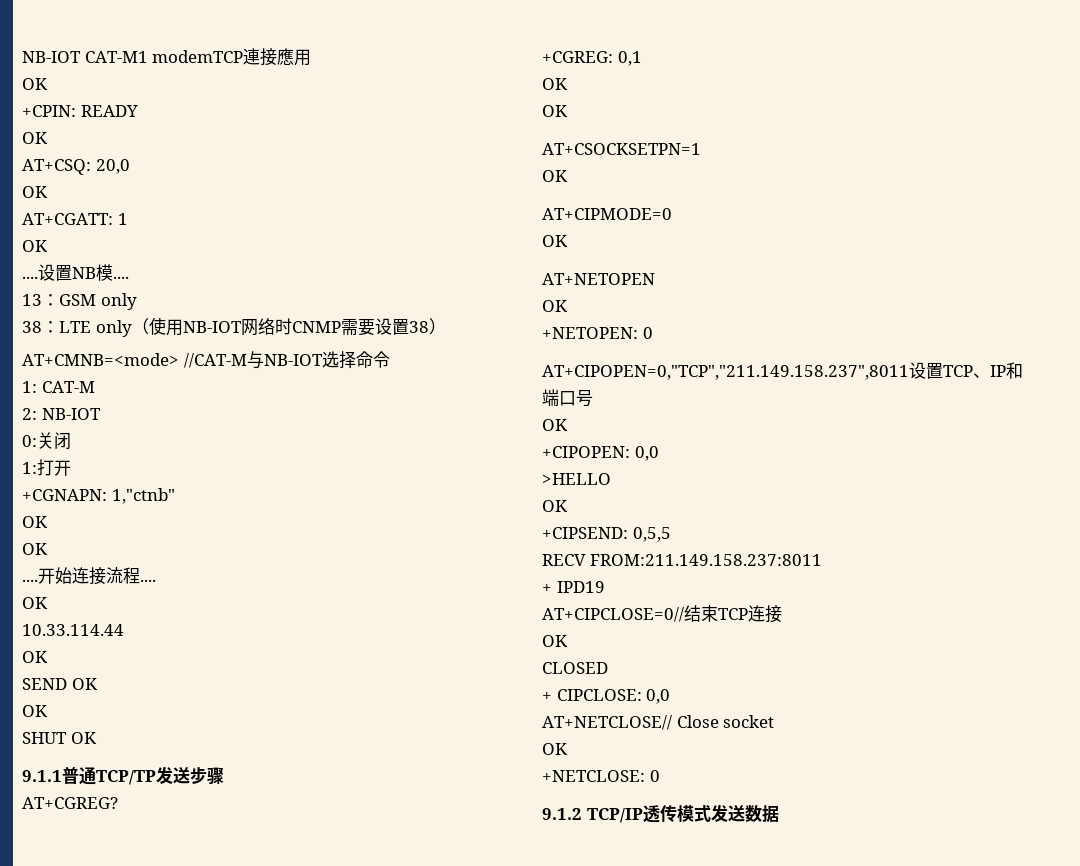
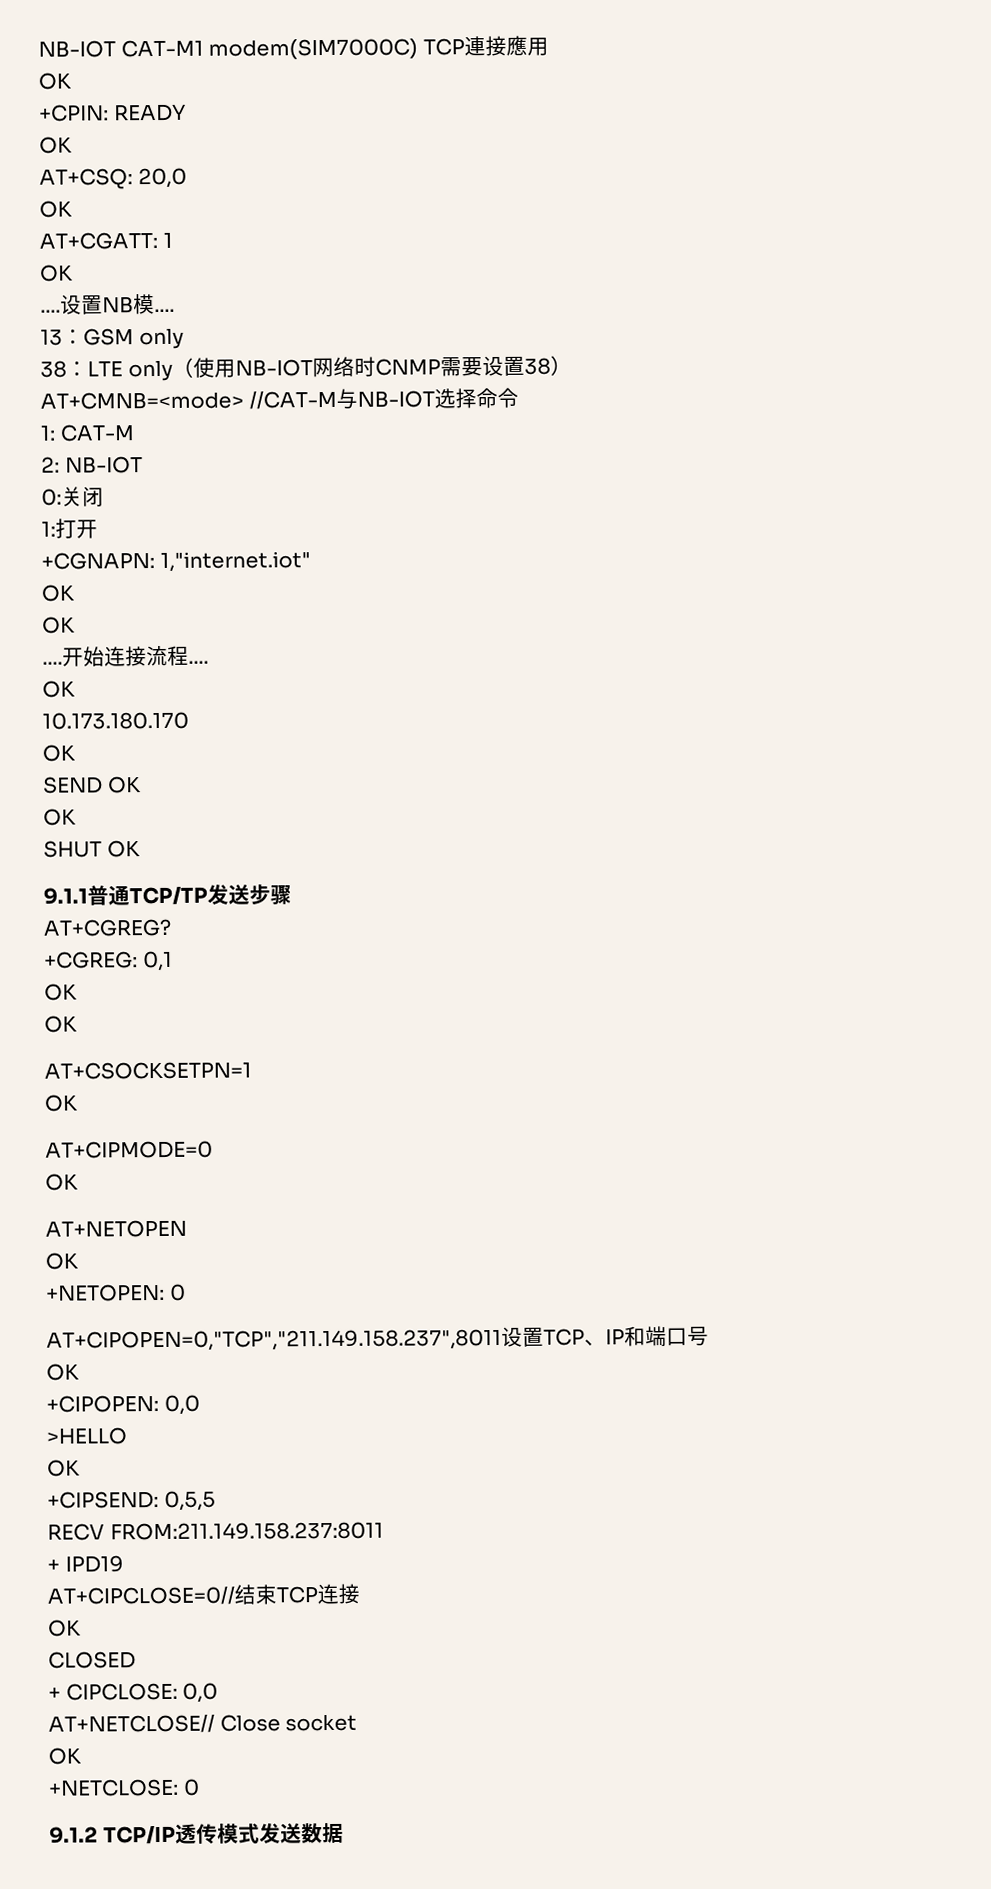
- NB-IOT CAT-M1 modemTCP連接應用
+ NB-IOT CAT-M1 modem(SIM7000C) TCP連接應用
- +CGNAPN: 1,"ctnb"
+ +CGNAPN: 1,"internet.iot"
- 10.33.114.44
+ 10.173.180.170

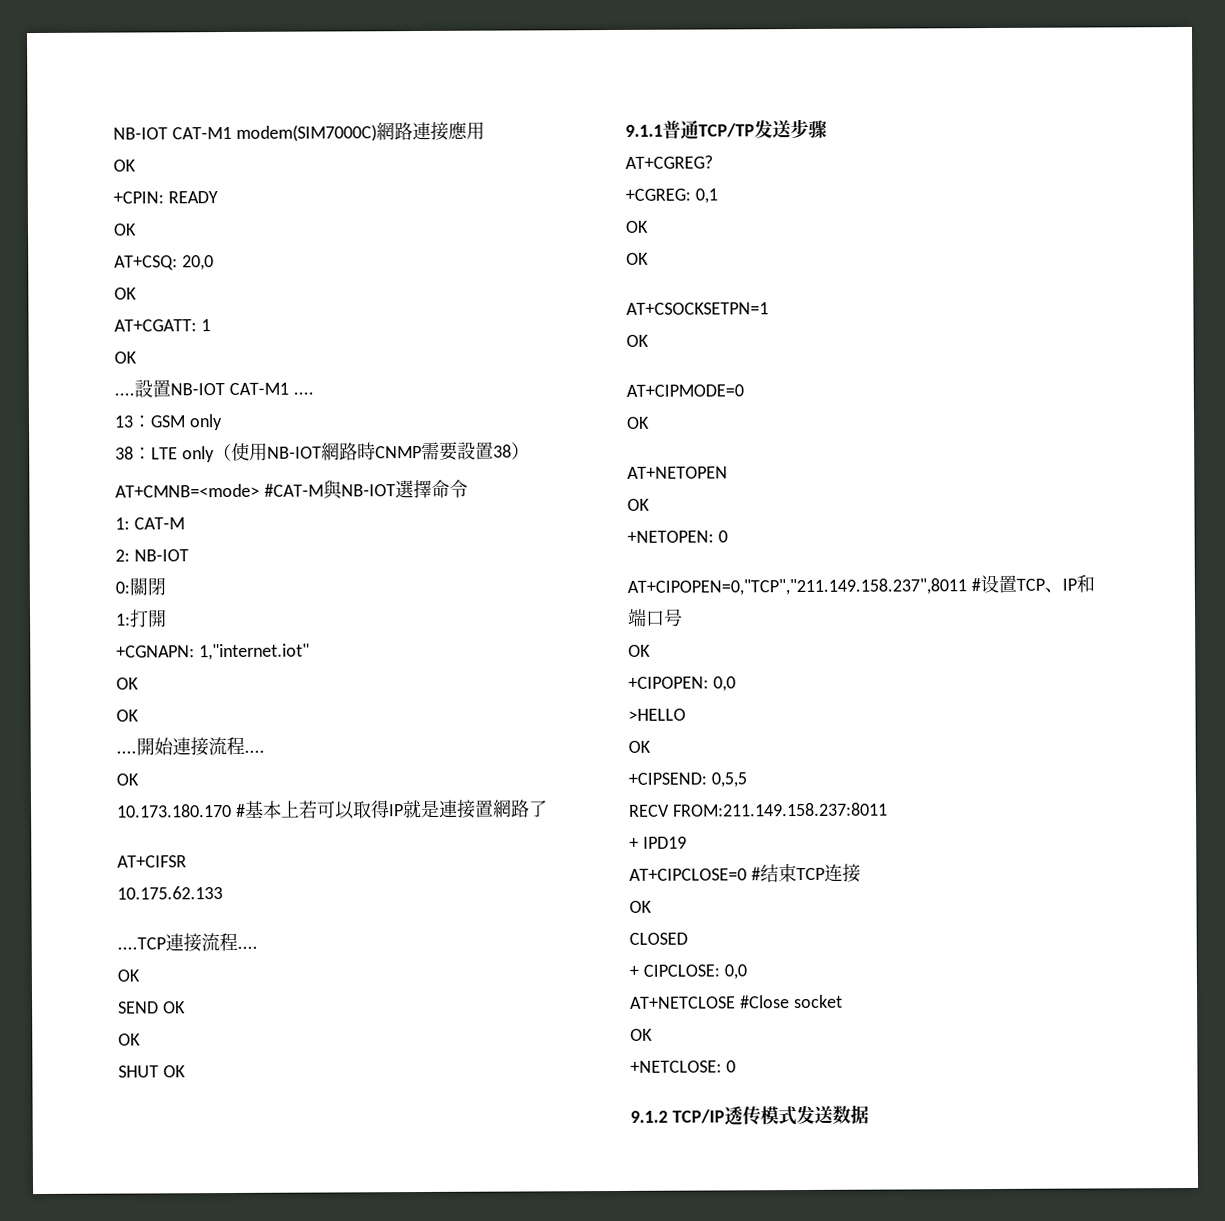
- NB-IOT CAT-M1 modem(SIM7000C) TCP連接應用
+ NB-IOT CAT-M1 modem(SIM7000C)網路連接應用
- 设置NB模....
+ 設置NB-IOT CAT-M1 ....
- 38：LTE only（使用NB-IOT网络时CNMP需要设置38）
+ 38：LTE only（使用NB-IOT網路時CNMP需要設置38）
- AT+CMNB=<mode> //CAT-M与NB-IOT选择命令
+ AT+CMNB=<mode> #CAT-M與NB-IOT選擇命令
- 0:关闭
+ 0:關閉
- 1:打开
+ 1:打開
- 开始连接流程....
+ 開始連接流程....
- 10.173.180.170
+ 10.173.180.170 #基本上若可以取得IP就是連接置網路了
+ AT+CIFSR
+ 10.175.62.133
+ ....TCP連接流程....
- AT+CIPOPEN=0,"TCP","211.149.158.237",8011设置TCP、IP和端口号
+ AT+CIPOPEN=0,"TCP","211.149.158.237",8011 #设置TCP、IP和端口号
- AT+CIPCLOSE=0//结束TCP连接
+ AT+CIPCLOSE=0 #结束TCP连接
- AT+NETCLOSE// Close socket
+ AT+NETCLOSE #Close socket

